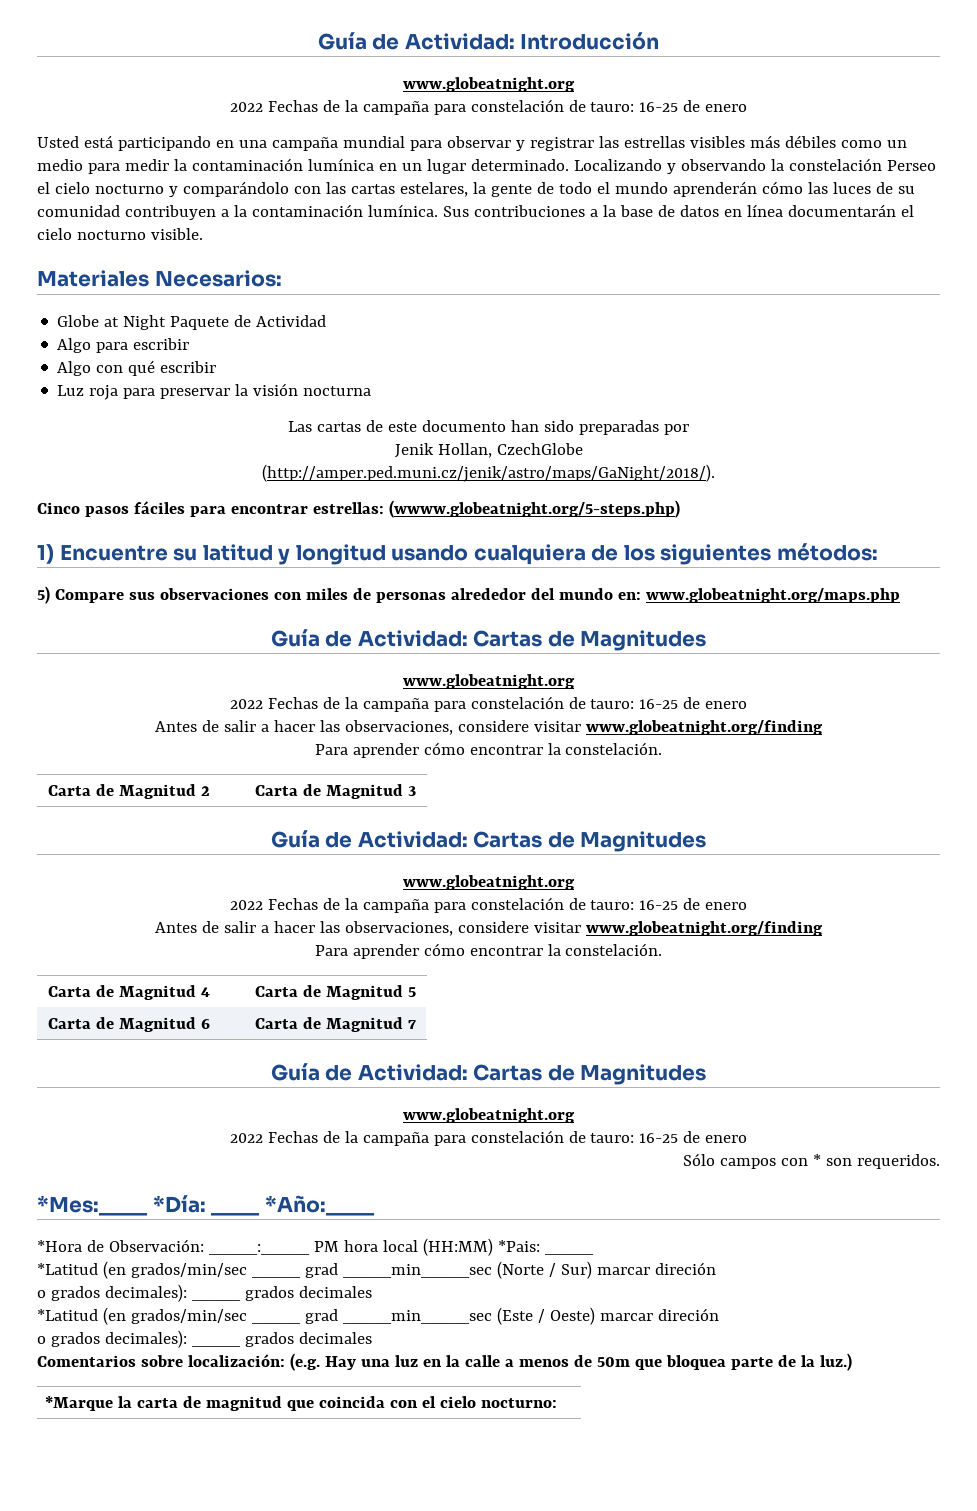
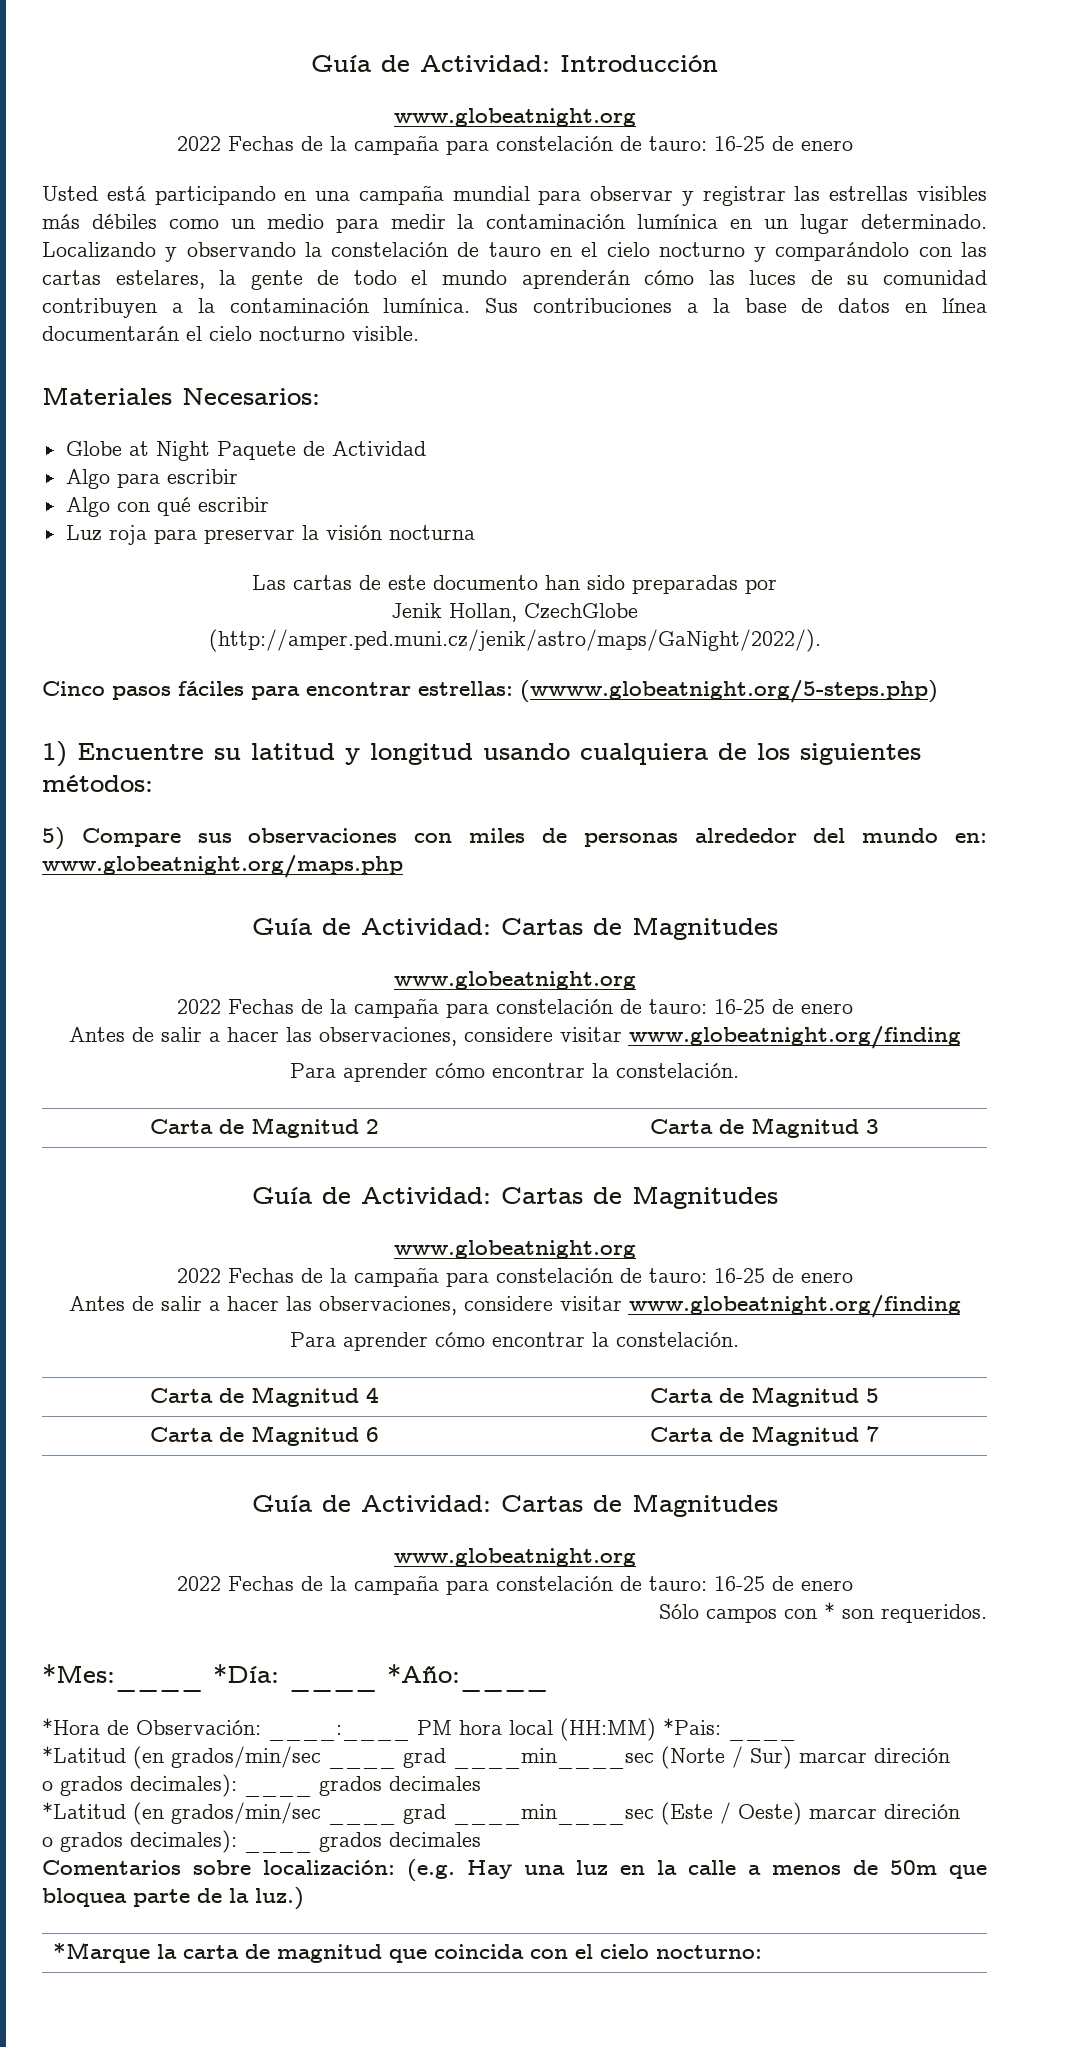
- Localizando y observando la constelación Perseo el cielo nocturno y comparándolo con las cartas estelares, la gente de todo el mundo aprenderán cómo las luces de su comunidad contribuyen a la contaminación lumínica.
+ Localizando y observando la constelación de tauro en el cielo nocturno y comparándolo con las cartas estelares, la gente de todo el mundo aprenderán cómo las luces de su comunidad contribuyen a la contaminación lumínica.
- (http://amper.ped.muni.cz/jenik/astro/maps/GaNight/2018/).
+ (http://amper.ped.muni.cz/jenik/astro/maps/GaNight/2022/).

